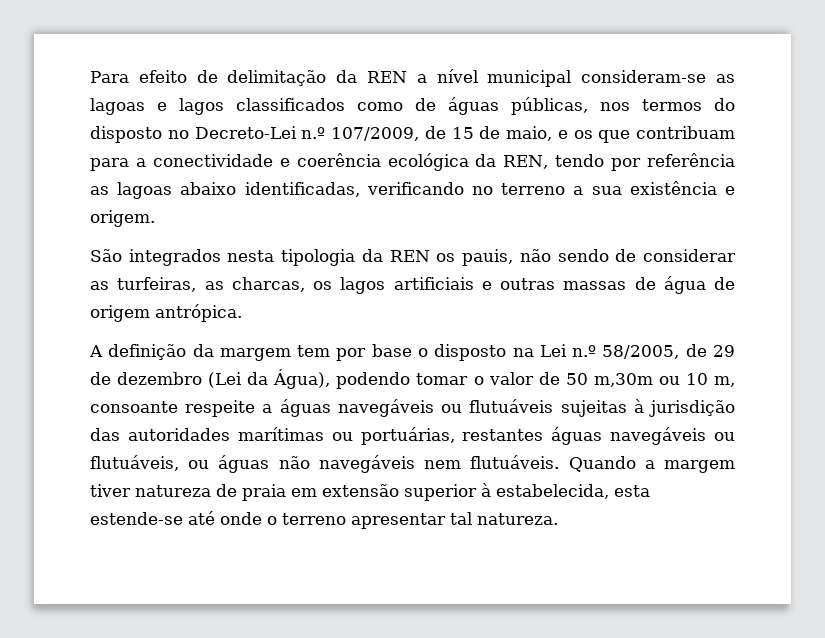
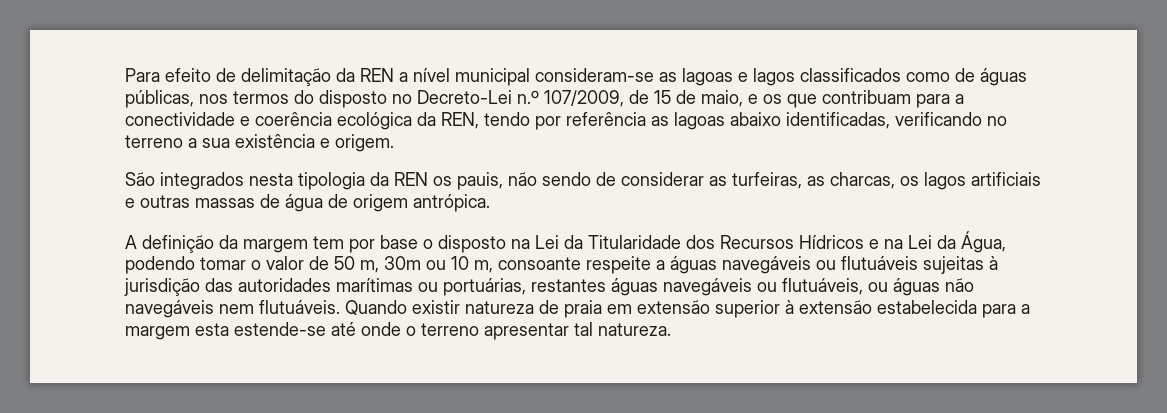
- A definição da margem tem por base o disposto na Lei n.º 58/2005, de 29 de dezembro (Lei da Água), podendo tomar o valor de 50 m,30m ou 10 m, consoante respeite a águas navegáveis ou flutuáveis sujeitas à jurisdição das autoridades marítimas ou portuárias, restantes águas navegáveis ou flutuáveis, ou águas não navegáveis nem flutuáveis.
+ A definição da margem tem por base o disposto na Lei da Titularidade dos Recursos Hídricos e na Lei da Água, podendo tomar o valor de 50 m, 30m ou 10 m, consoante respeite a águas navegáveis ou flutuáveis sujeitas à jurisdição das autoridades marítimas ou portuárias, restantes águas navegáveis ou flutuáveis, ou águas não navegáveis nem flutuáveis.
- Quando a margem tiver natureza de praia em extensão superior à estabelecida, esta estende-se até onde o terreno apresentar tal natureza.
+ Quando existir natureza de praia em extensão superior à extensão estabelecida para a margem esta estende-se até onde o terreno apresentar tal natureza.

